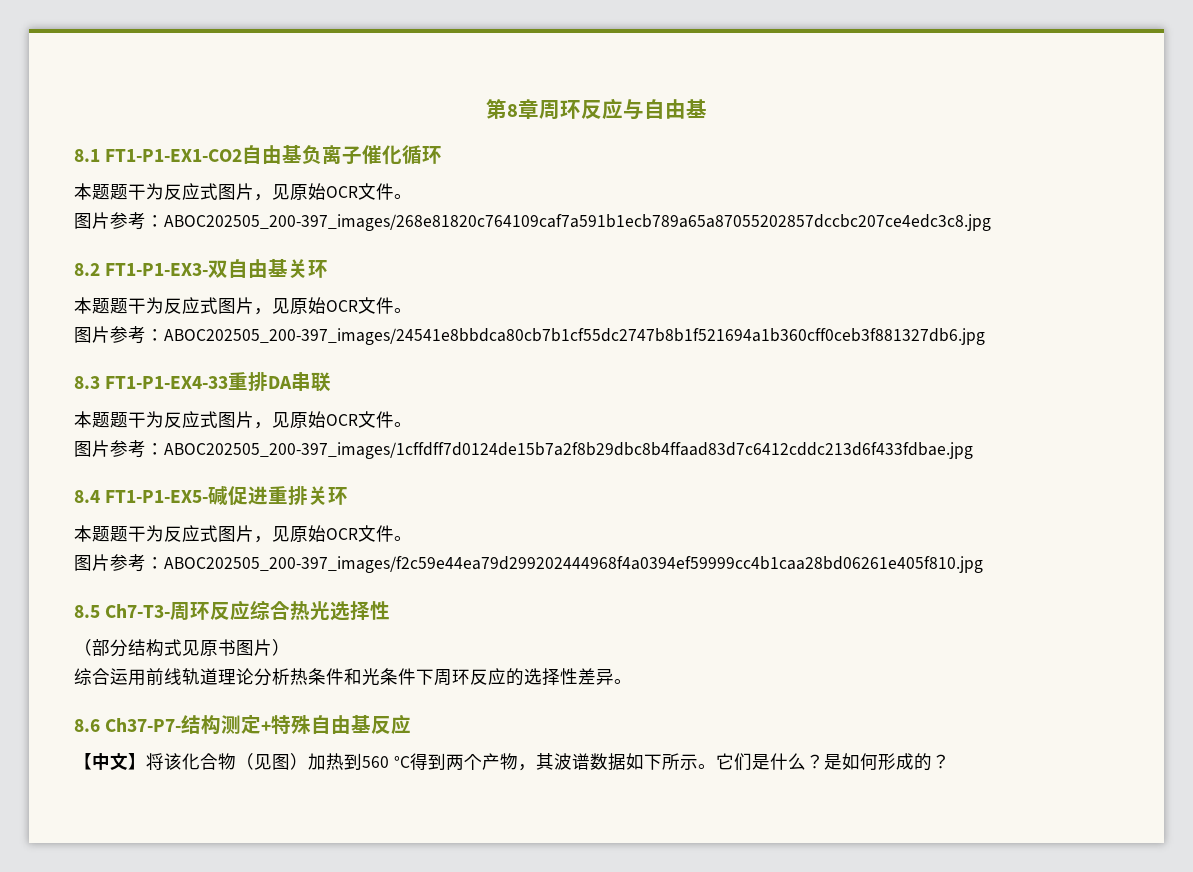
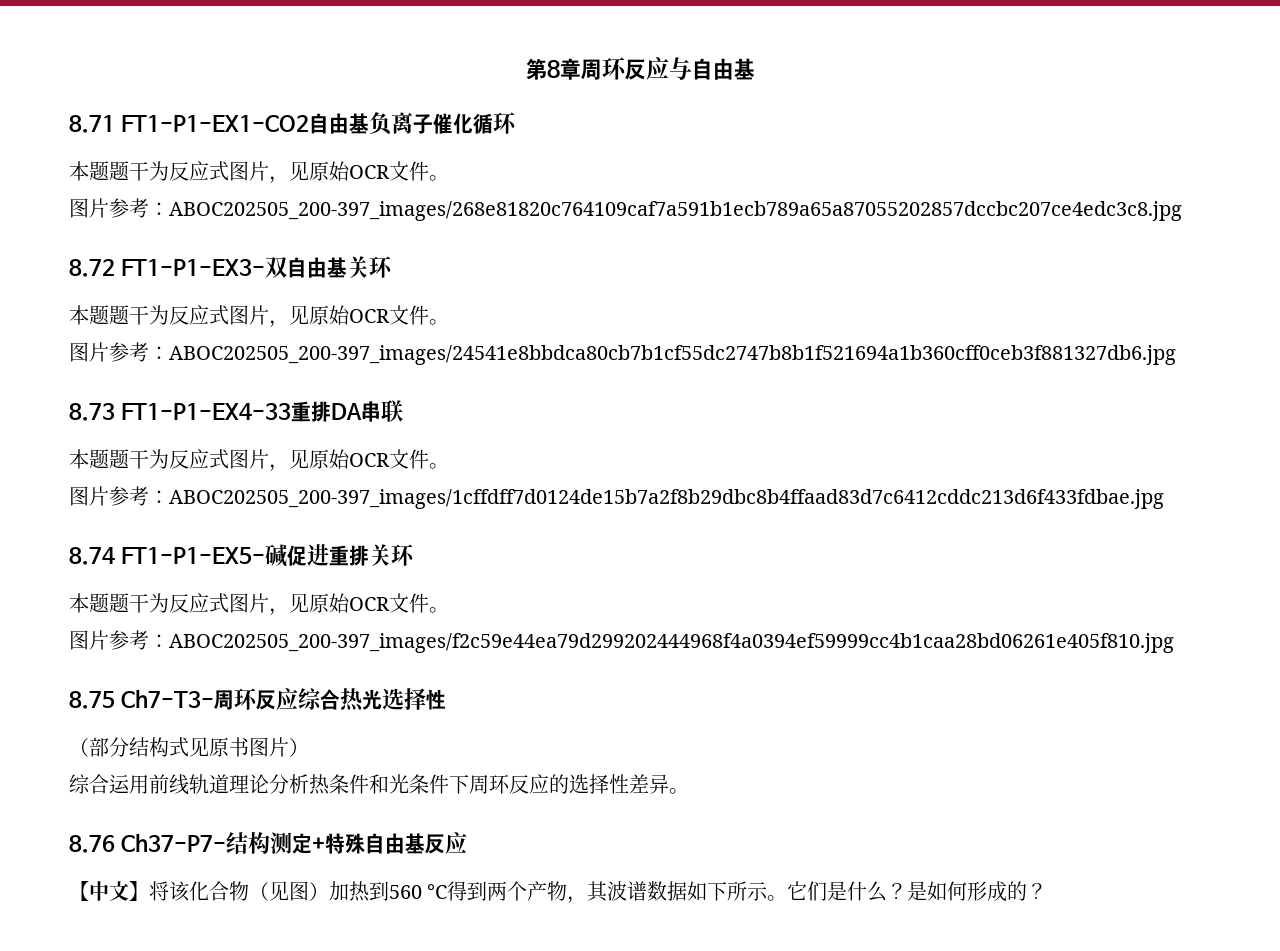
- 8.1 FT1-P1-EX1-CO2自由基负离子催化循环
+ 8.71 FT1-P1-EX1-CO2自由基负离子催化循环
- 8.2 FT1-P1-EX3-双自由基关环
+ 8.72 FT1-P1-EX3-双自由基关环
- 8.3 FT1-P1-EX4-33重排DA串联
+ 8.73 FT1-P1-EX4-33重排DA串联
- 8.4 FT1-P1-EX5-碱促进重排关环
+ 8.74 FT1-P1-EX5-碱促进重排关环
- 8.5 Ch7-T3-周环反应综合热光选择性
+ 8.75 Ch7-T3-周环反应综合热光选择性
- 8.6 Ch37-P7-结构测定+特殊自由基反应
+ 8.76 Ch37-P7-结构测定+特殊自由基反应

